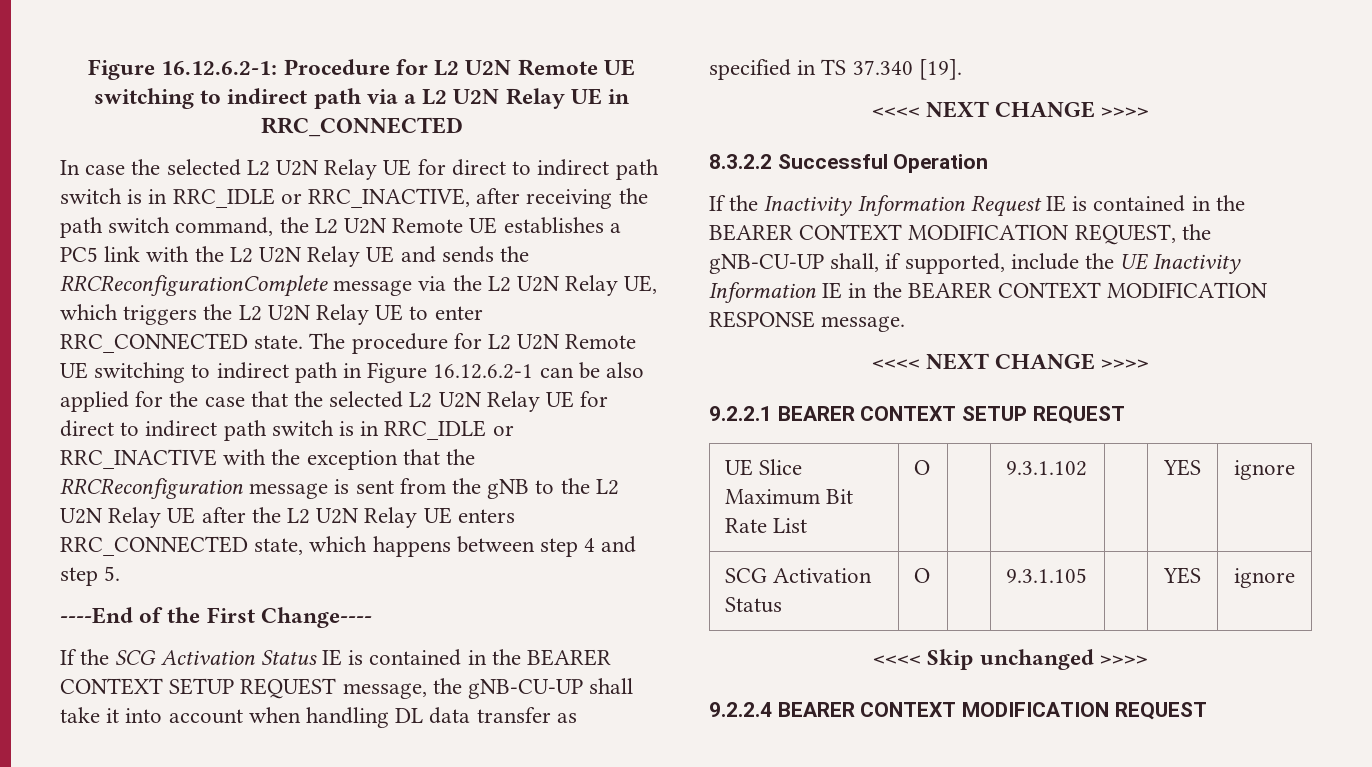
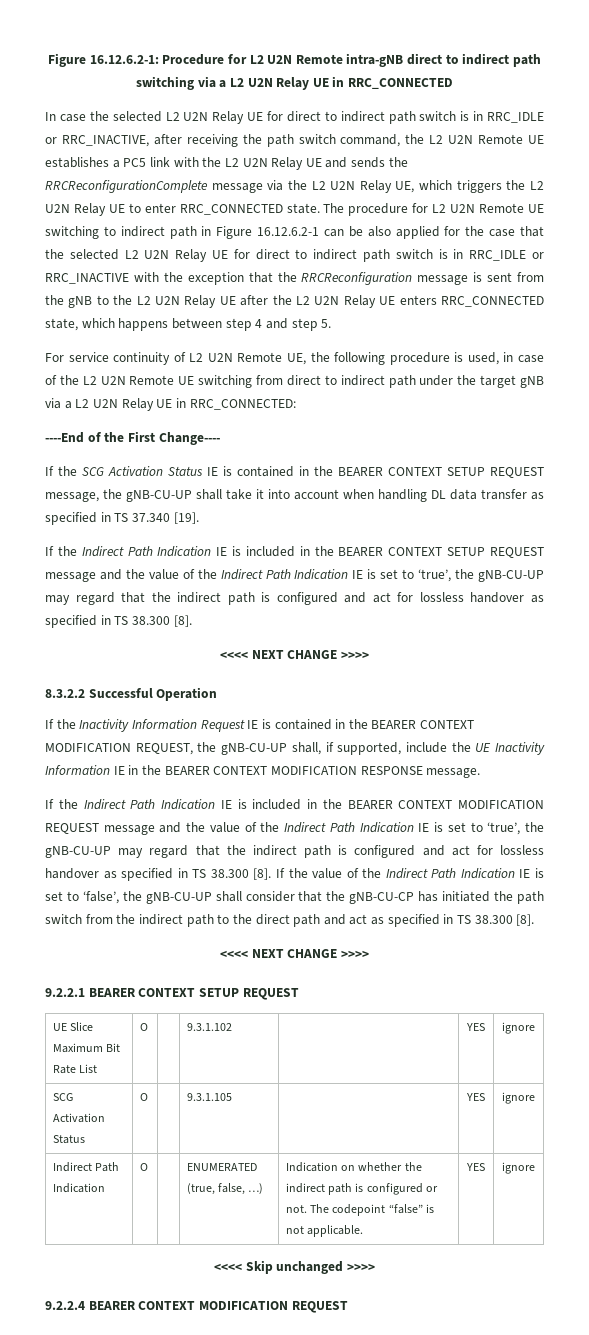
- Figure 16.12.6.2-1: Procedure for L2 U2N Remote UE switching to indirect path via a L2 U2N Relay UE in RRC_CONNECTED
+ Figure 16.12.6.2-1: Procedure for L2 U2N Remote intra-gNB direct to indirect path switching via a L2 U2N Relay UE in RRC_CONNECTED
+ For service continuity of L2 U2N Remote UE, the following procedure is used, in case of the L2 U2N Remote UE switching from direct to indirect path under the target gNB via a L2 U2N Relay UE in RRC_CONNECTED:
+ If the Indirect Path Indication IE is included in the BEARER CONTEXT SETUP REQUEST message and the value of the Indirect Path Indication IE is set to ‘true’, the gNB-CU-UP may regard that the indirect path is configured and act for lossless handover as specified in TS 38.300 [8].
+ If the Indirect Path Indication IE is included in the BEARER CONTEXT MODIFICATION REQUEST message and the value of the Indirect Path Indication IE is set to ‘true’, the gNB-CU-UP may regard that the indirect path is configured and act for lossless handover as specified in TS 38.300 [8]. If the value of the Indirect Path Indication IE is set to ‘false’, the gNB-CU-UP shall consider that the gNB-CU-CP has initiated the path switch from the indirect path to the direct path and act as specified in TS 38.300 [8].
+ Indirect Path Indication | O | | ENUMERATED (true, false, …) | Indication on whether the indirect path is configured or not. The codepoint “false” is not applicable. | YES | ignore

